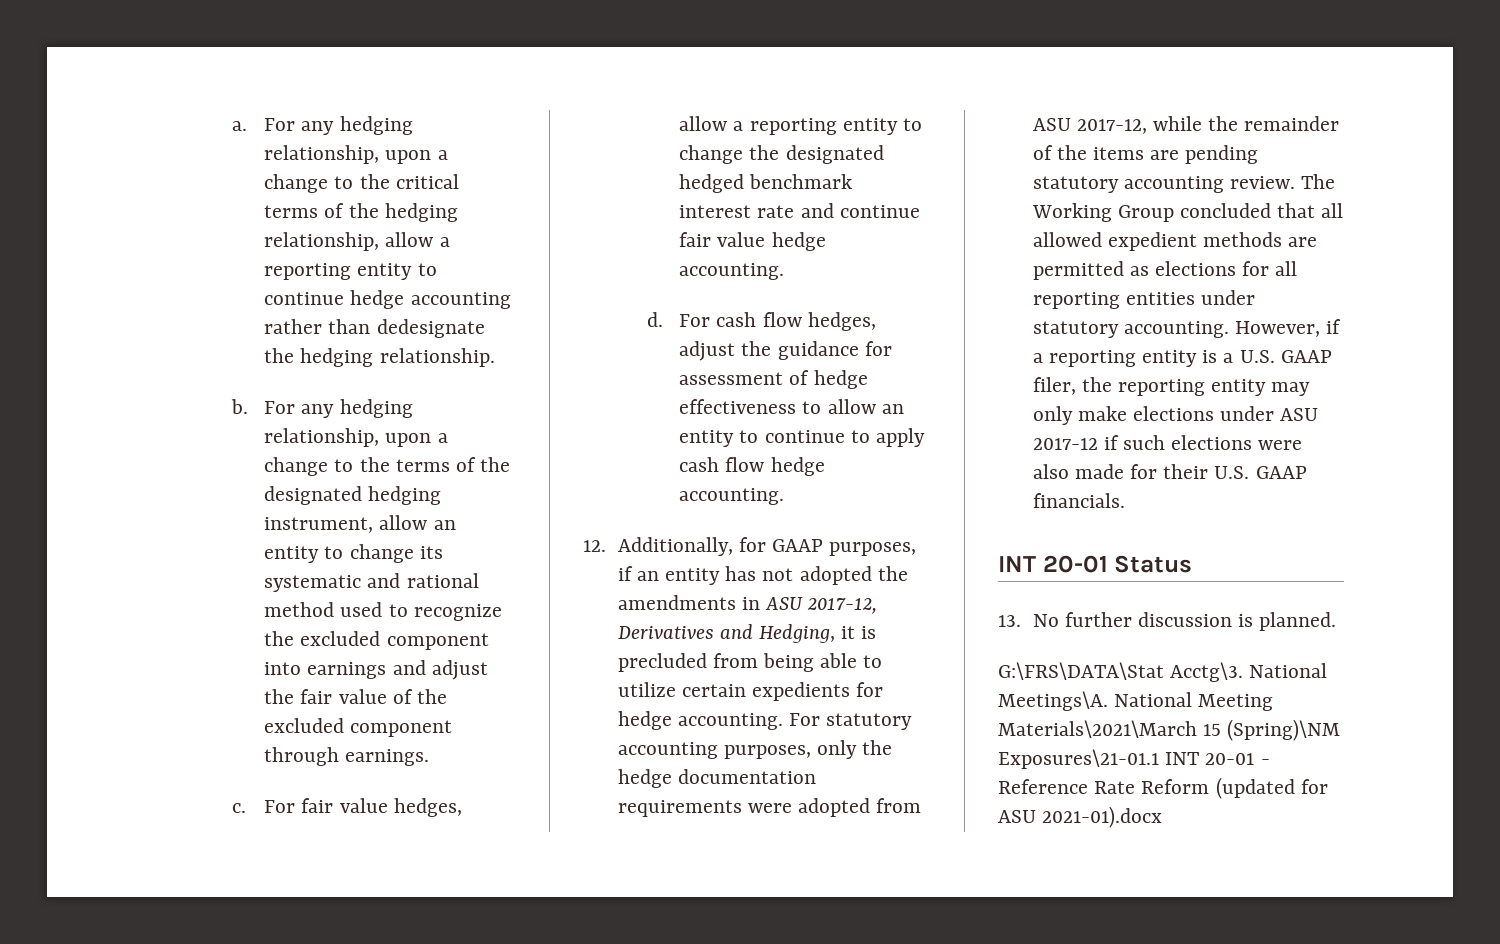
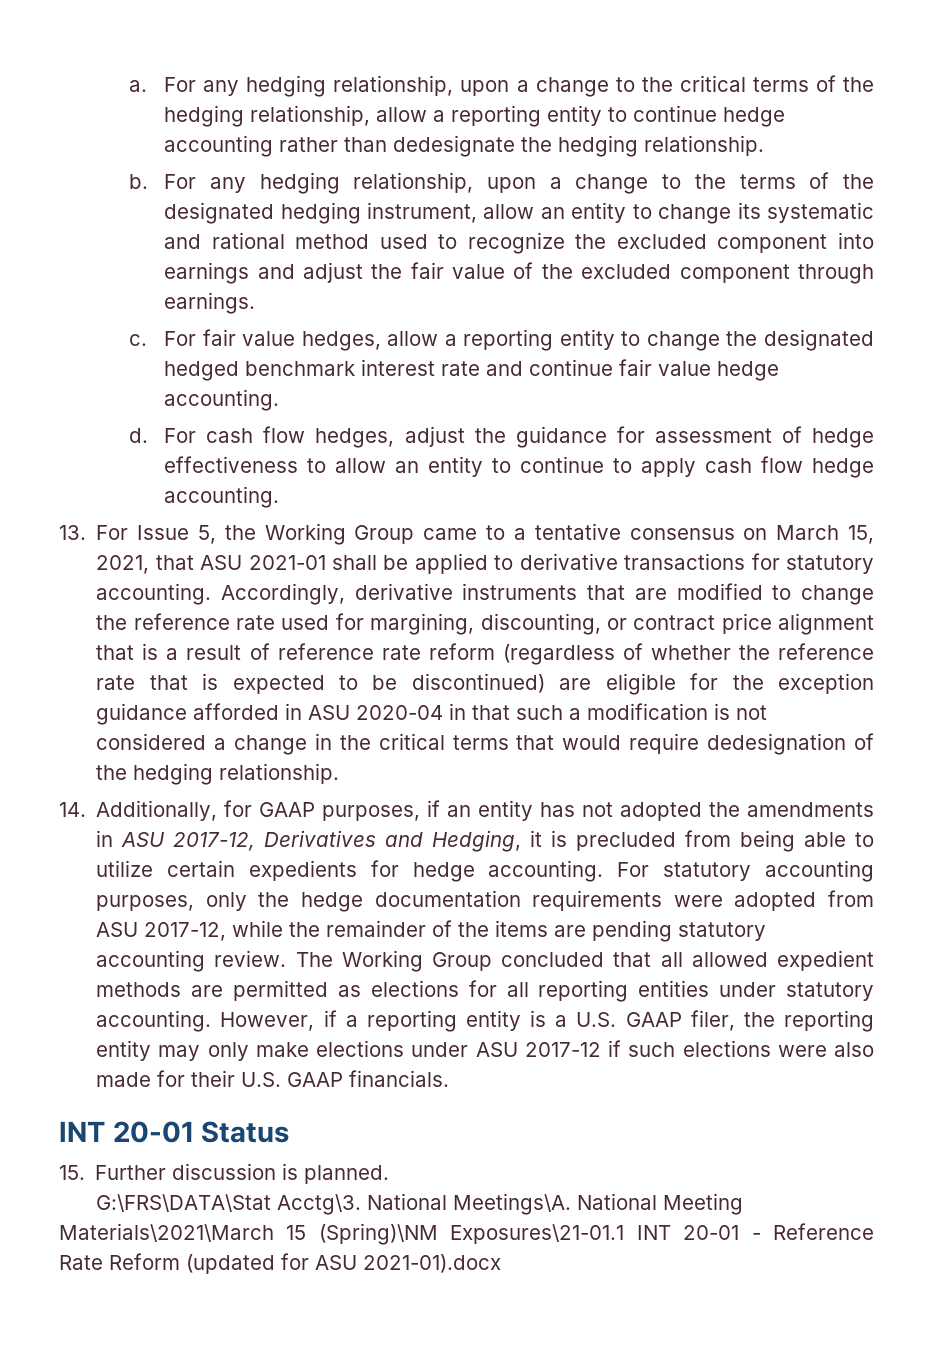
- 12. Additionally, for GAAP purposes, if an entity has not adopted the amendments in ASU 2017-12, Derivatives and Hedging, it is precluded from being able to utilize certain expedients for hedge accounting.
+ 13. For Issue 5, the Working Group came to a tentative consensus on March 15, 2021, that ASU 2021-01 shall be applied to derivative transactions for statutory accounting. Accordingly, derivative instruments that are modified to change the reference rate used for margining, discounting, or contract price alignment that is a result of reference rate reform (regardless of whether the reference rate that is expected to be discontinued) are eligible for the exception guidance afforded in ASU 2020-04 in that such a modification is not considered a change in the critical terms that would require dedesignation of the hedging relationship.
+ 14. Additionally, for GAAP purposes, if an entity has not adopted the amendments in ASU 2017-12, Derivatives and Hedging, it is precluded from being able to utilize certain expedients for hedge accounting.
- 13. No further discussion is planned.
+ 15. Further discussion is planned.

